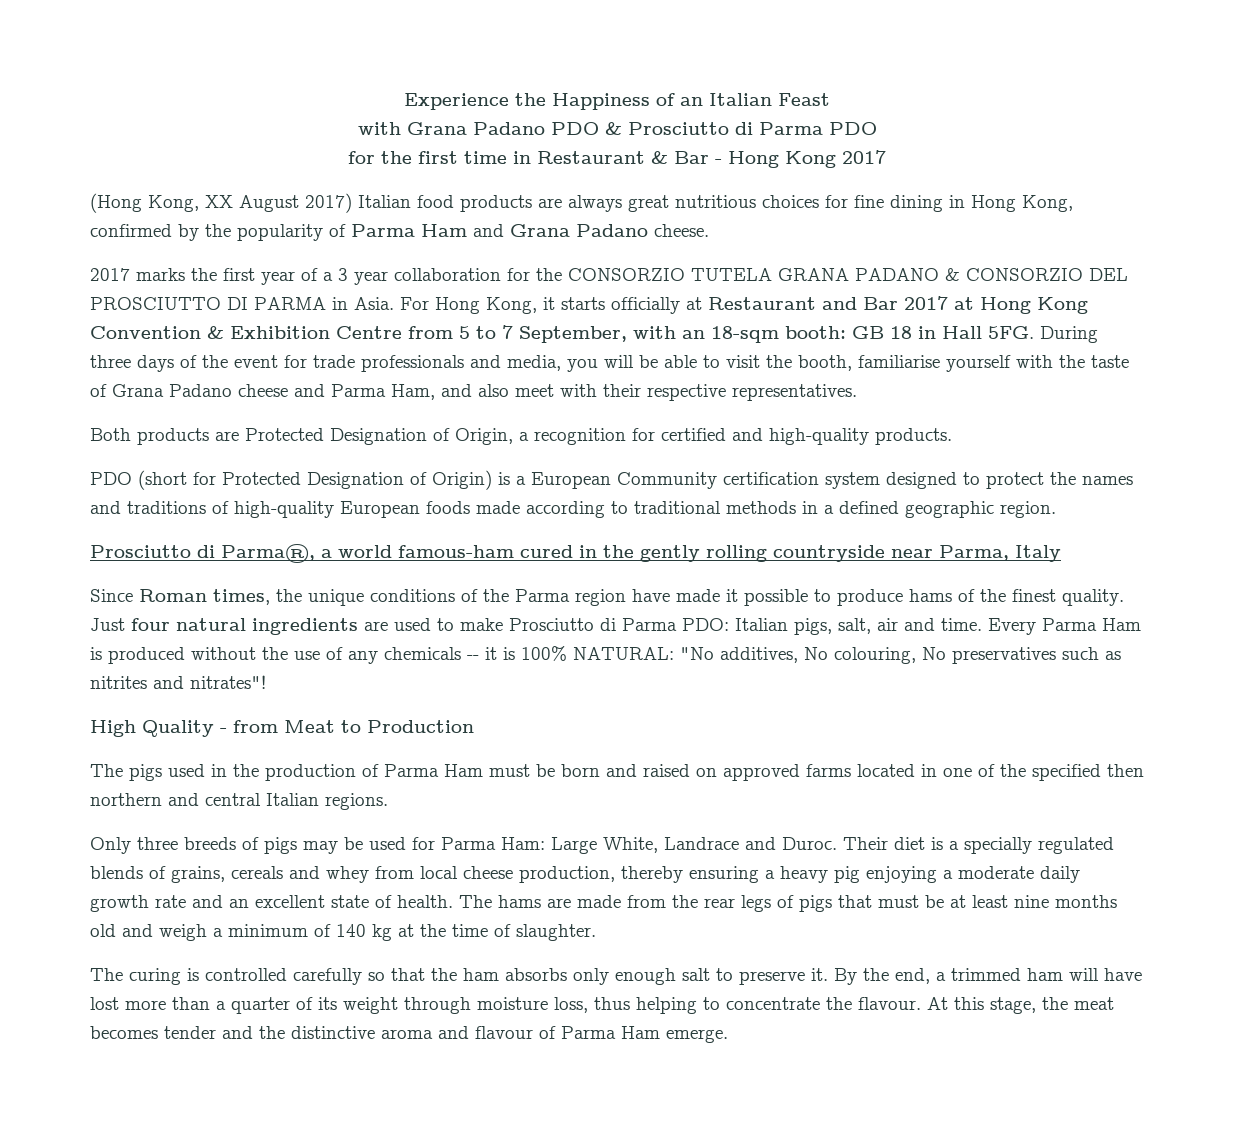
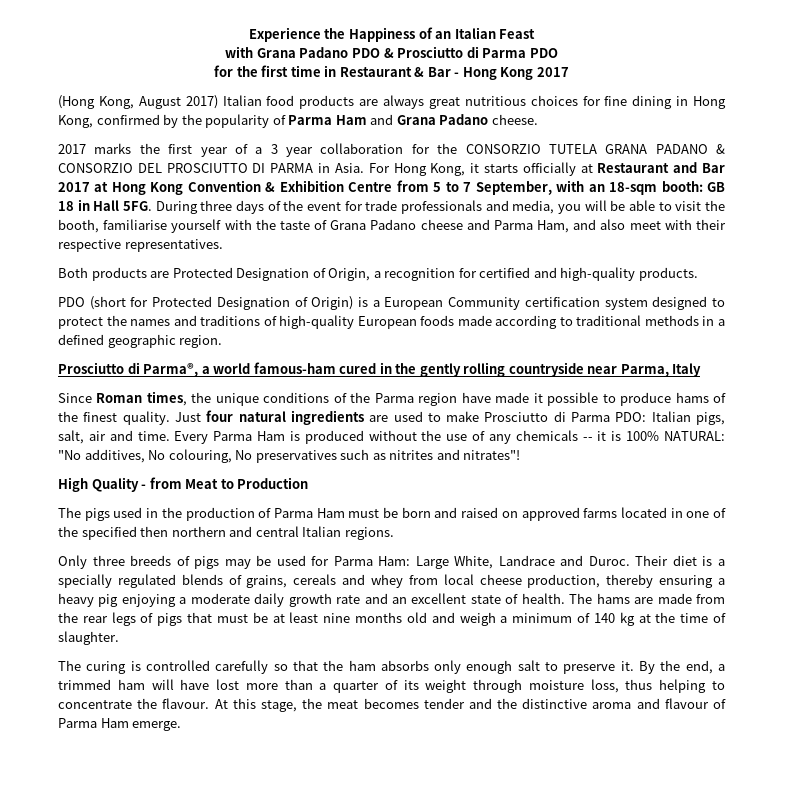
- (Hong Kong, XX August 2017) Italian food products are always great nutritious choices for fine dining in Hong Kong, confirmed by the popularity of Parma Ham and Grana Padano cheese.
+ (Hong Kong, August 2017) Italian food products are always great nutritious choices for fine dining in Hong Kong, confirmed by the popularity of Parma Ham and Grana Padano cheese.

